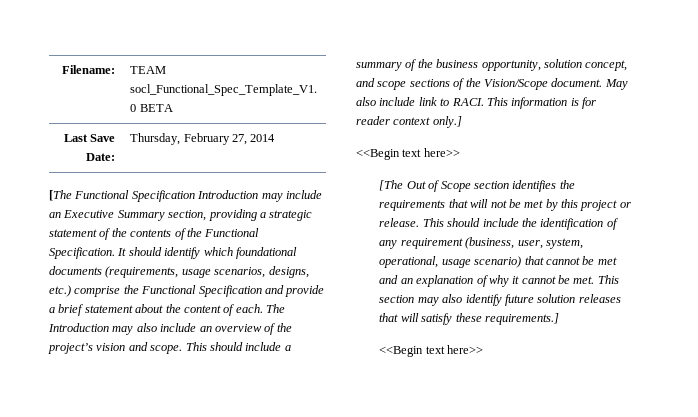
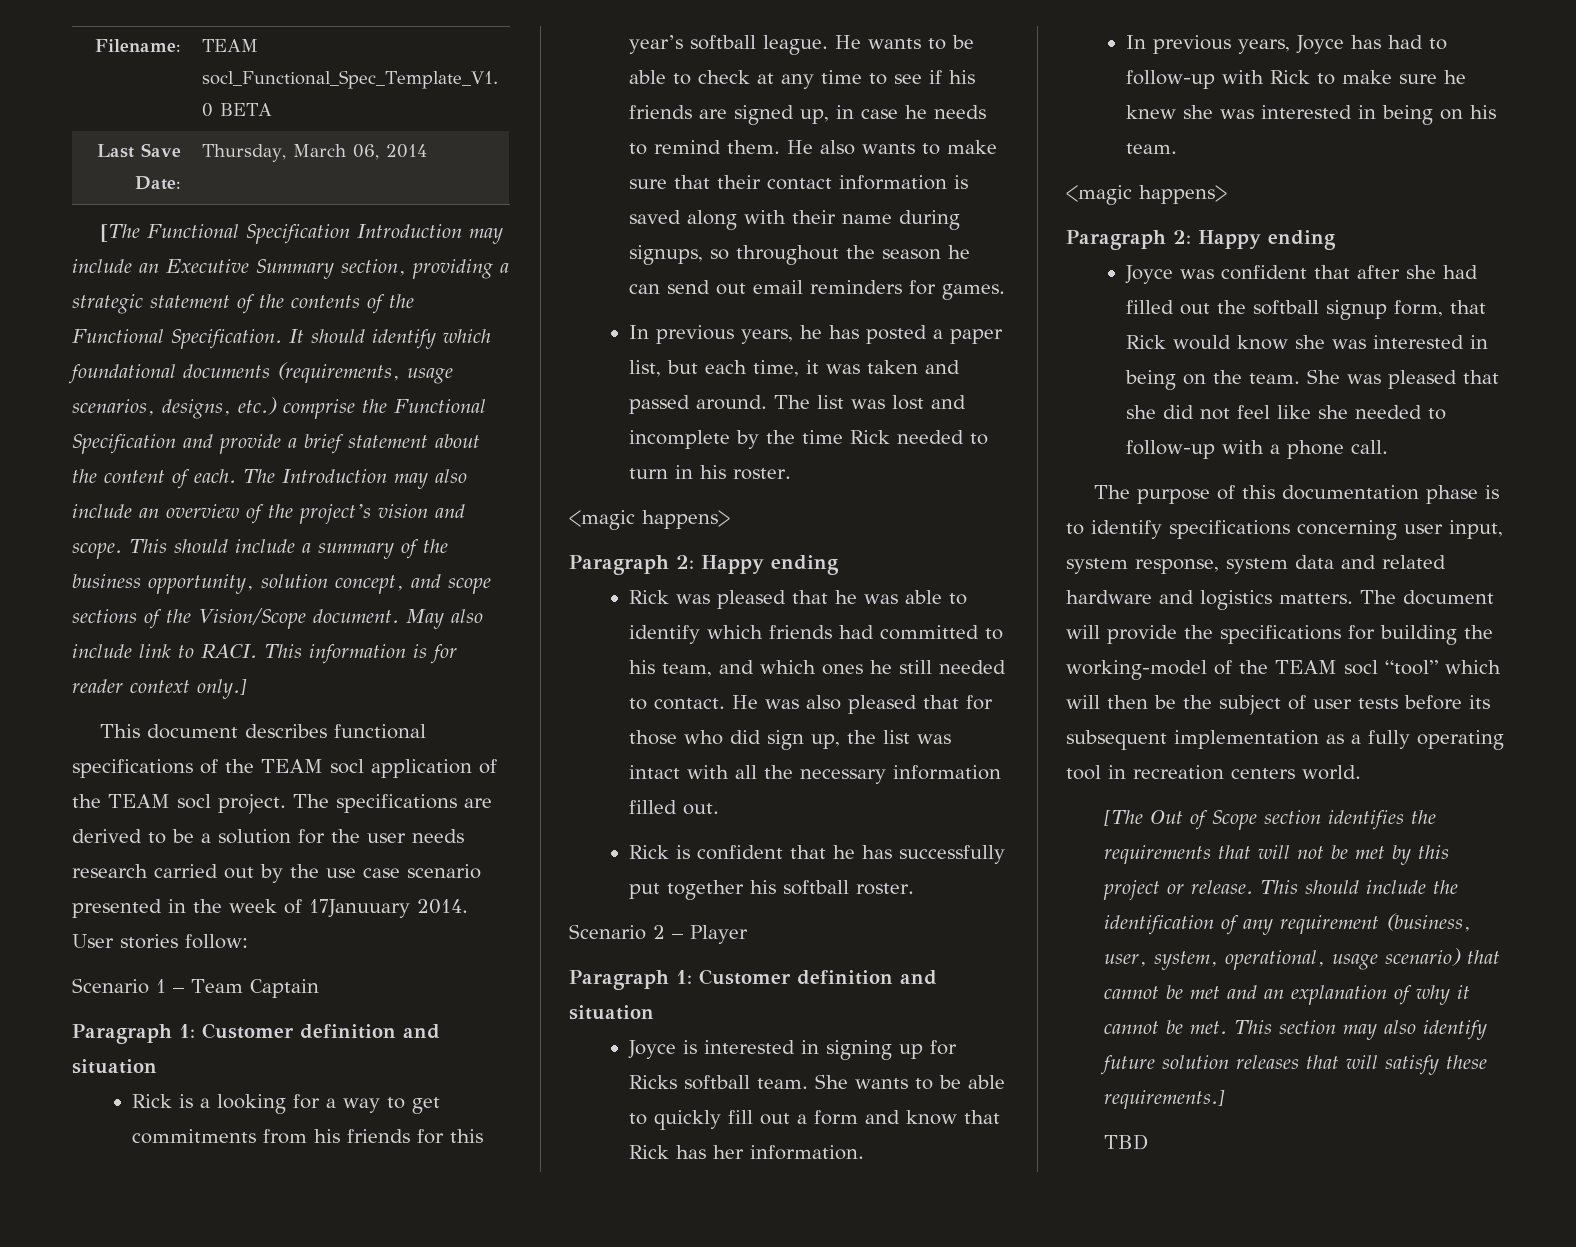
- Last Save Date: | Thursday, February 27, 2014
+ Last Save Date: | Thursday, March 06, 2014
  This information is for reader context only.]
- <<Begin text here>>
+ This document describes functional specifications of the TEAM socl application of the TEAM socl project. The specifications are derived to be a solution for the user needs research carried out by the use case scenario presented in the week of 17Januuary 2014. User stories follow:
+ Scenario 1 – Team Captain
+ Paragraph 1: Customer definition and situation
+ Rick is a looking for a way to get commitments from his friends for this year’s softball league. He wants to be able to check at any time to see if his friends are signed up, in case he needs to remind them. He also wants to make sure that their contact information is saved along with their name during signups, so throughout the season he can send out email reminders for games.
+ In previous years, he has posted a paper list, but each time, it was taken and passed around. The list was lost and incomplete by the time Rick needed to turn in his roster.
+ <magic happens>
+ Paragraph 2: Happy ending
+ Rick was pleased that he was able to identify which friends had committed to his team, and which ones he still needed to contact. He was also pleased that for those who did sign up, the list was intact with all the necessary information filled out.
+ Rick is confident that he has successfully put together his softball roster.
+ Scenario 2 – Player
+ Paragraph 1: Customer definition and situation
+ Joyce is interested in signing up for Ricks softball team. She wants to be able to quickly fill out a form and know that Rick has her information.
+ In previous years, Joyce has had to follow-up with Rick to make sure he knew she was interested in being on his team.
+ <magic happens>
+ Paragraph 2: Happy ending
+ Joyce was confident that after she had filled out the softball signup form, that Rick would know she was interested in being on the team. She was pleased that she did not feel like she needed to follow-up with a phone call.
+ The purpose of this documentation phase is to identify specifications concerning user input, system response, system data and related hardware and logistics matters. The document will provide the specifications for building the working-model of the TEAM socl “tool” which will then be the subject of user tests before its subsequent implementation as a fully operating tool in recreation centers world.
  This section may also identify future solution releases that will satisfy these requirements.]
- <<Begin text here>>
+ TBD

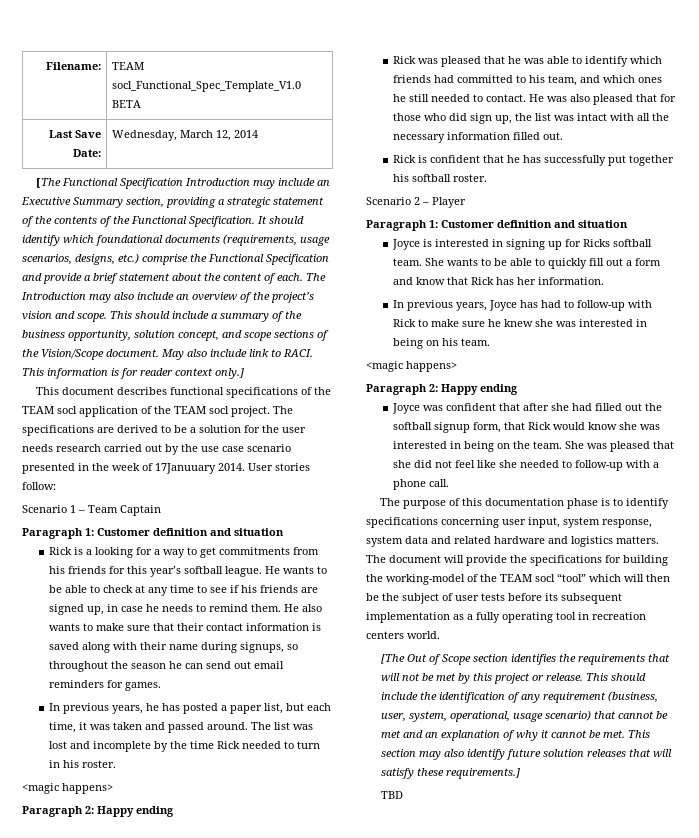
- Last Save Date: | Thursday, March 06, 2014
+ Last Save Date: | Wednesday, March 12, 2014

